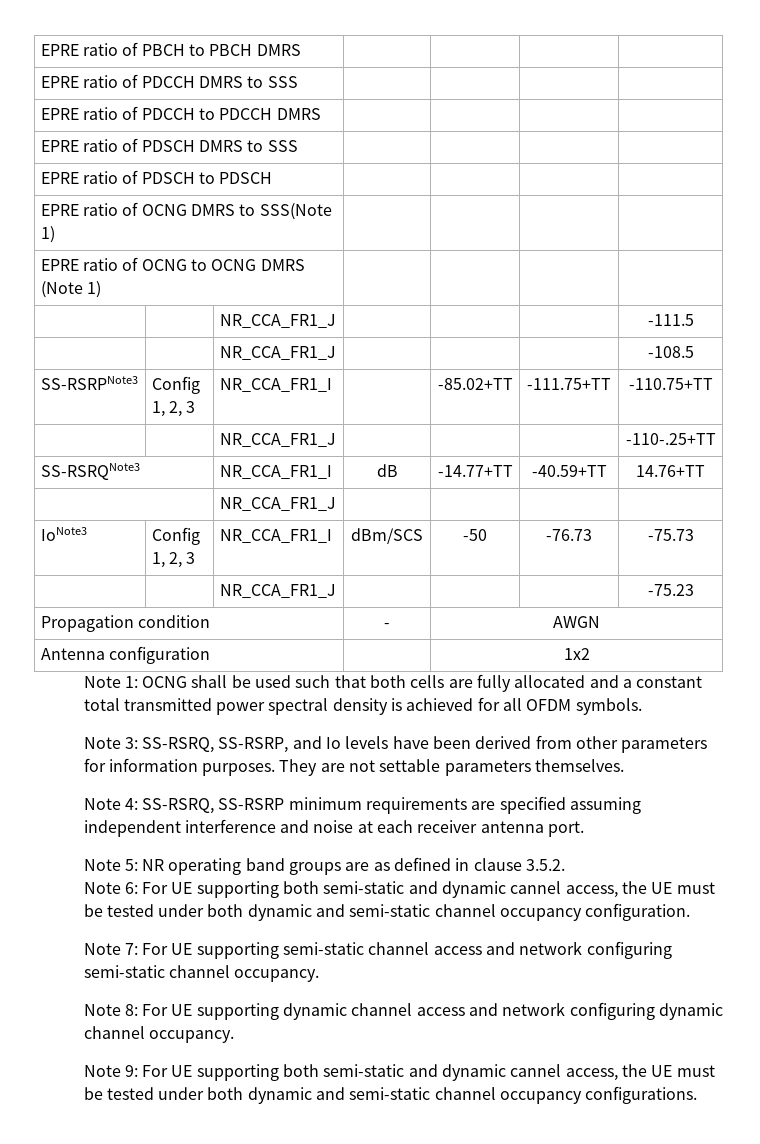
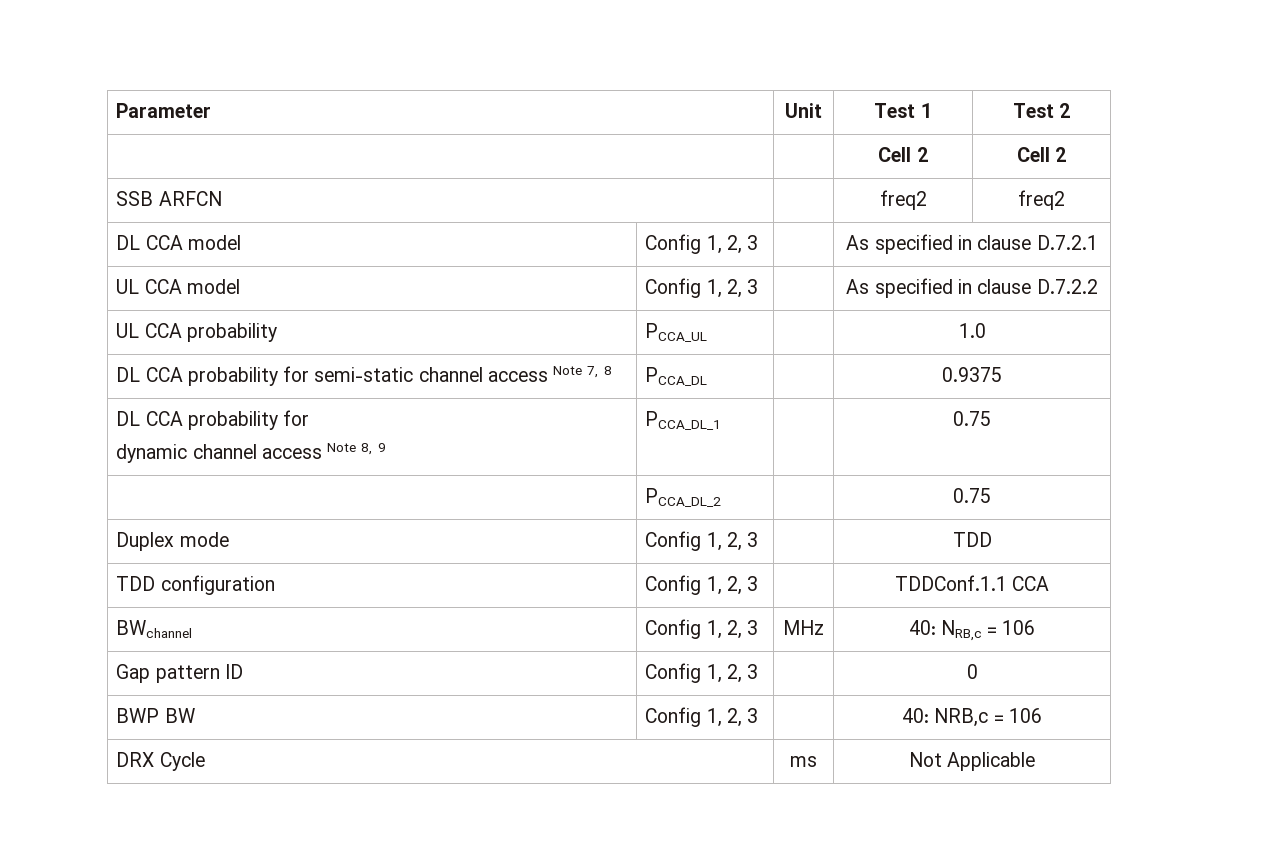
- EPRE ratio of PBCH to PBCH DMRS | | | |
- EPRE ratio of PDCCH DMRS to SSS | | | |
- EPRE ratio of PDCCH to PDCCH DMRS | | | |
- EPRE ratio of PDSCH DMRS to SSS | | | |
- EPRE ratio of PDSCH to PDSCH | | | |
- EPRE ratio of OCNG DMRS to SSS(Note 1) | | | |
- EPRE ratio of OCNG to OCNG DMRS (Note 1) | | | |
- | | NR_CCA_FR1_J | | | | -111.5
- | | NR_CCA_FR1_J | | | | -108.5
- SS-RSRPNote3 | Config 1, 2, 3 | NR_CCA_FR1_I | | -85.02+TT | -111.75+TT | -110.75+TT
- | | NR_CCA_FR1_J | | | | -110-.25+TT
- SS-RSRQNote3 | NR_CCA_FR1_I | dB | -14.77+TT | -40.59+TT | 14.76+TT
- | NR_CCA_FR1_J | | | |
- IoNote3 | Config 1, 2, 3 | NR_CCA_FR1_I | dBm/SCS | -50 | -76.73 | -75.73
- | | NR_CCA_FR1_J | | | | -75.23
- Propagation condition | - | AWGN
- Antenna configuration | | 1x2
- Note 1: OCNG shall be used such that both cells are fully allocated and a constant total transmitted power spectral density is achieved for all OFDM symbols.
- Note 3: SS-RSRQ, SS-RSRP, and Io levels have been derived from other parameters for information purposes. They are not settable parameters themselves.
- Note 4: SS-RSRQ, SS-RSRP minimum requirements are specified assuming independent interference and noise at each receiver antenna port.
- Note 5: NR operating band groups are as defined in clause 3.5.2.
- Note 6: For UE supporting both semi-static and dynamic cannel access, the UE must be tested under both dynamic and semi-static channel occupancy configuration.
- Note 7: For UE supporting semi-static channel access and network configuring semi-static channel occupancy.
- Note 8: For UE supporting dynamic channel access and network configuring dynamic channel occupancy.
- Note 9: For UE supporting both semi-static and dynamic cannel access, the UE must be tested under both dynamic and semi-static channel occupancy configurations.
+ Parameter | Unit | Test 1 | Test 2
+ | | Cell 2 | Cell 2
+ SSB ARFCN | | freq2 | freq2
+ DL CCA model | Config 1, 2, 3 | | As specified in clause D.7.2.1
+ UL CCA model | Config 1, 2, 3 | | As specified in clause D.7.2.2
+ UL CCA probability | PCCA_UL | | 1.0
+ DL CCA probability for semi-static channel access Note 7, 8 | PCCA_DL | | 0.9375
+ DL CCA probability for
+ dynamic channel access Note 8, 9 | PCCA_DL_1 | | 0.75
+ | PCCA_DL_2 | | 0.75
+ Duplex mode | Config 1, 2, 3 | | TDD
+ TDD configuration | Config 1, 2, 3 | | TDDConf.1.1 CCA
+ BWchannel | Config 1, 2, 3 | MHz | 40: NRB,c = 106
+ Gap pattern ID | Config 1, 2, 3 | | 0
+ BWP BW | Config 1, 2, 3 | | 40: NRB,c = 106
+ DRX Cycle | ms | Not Applicable

